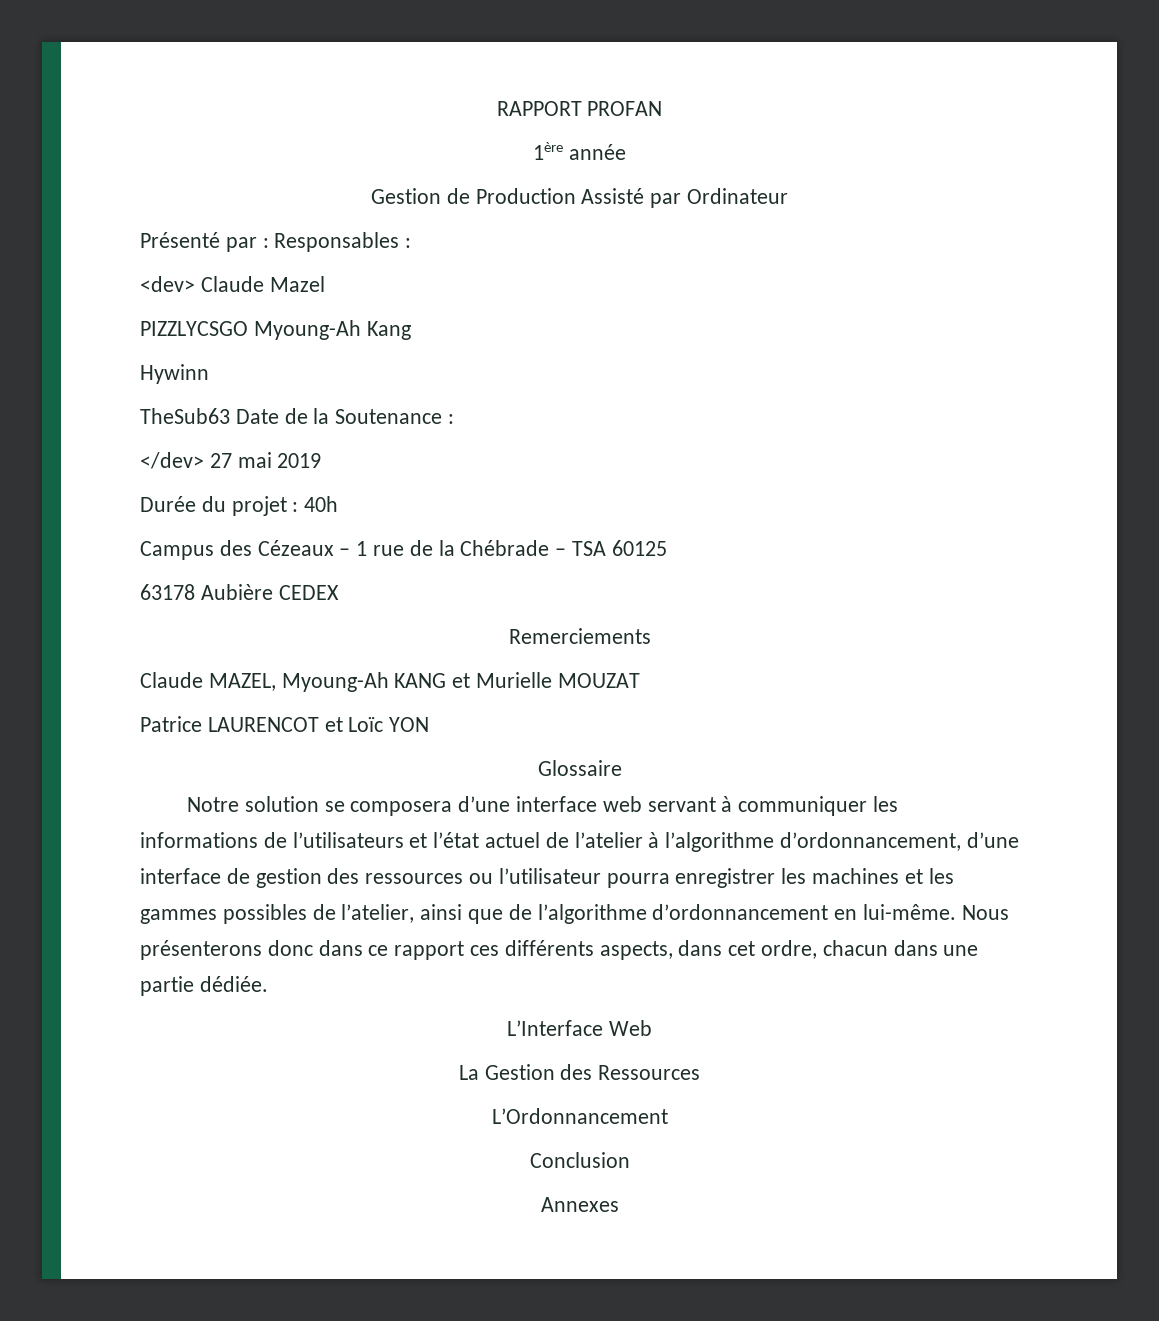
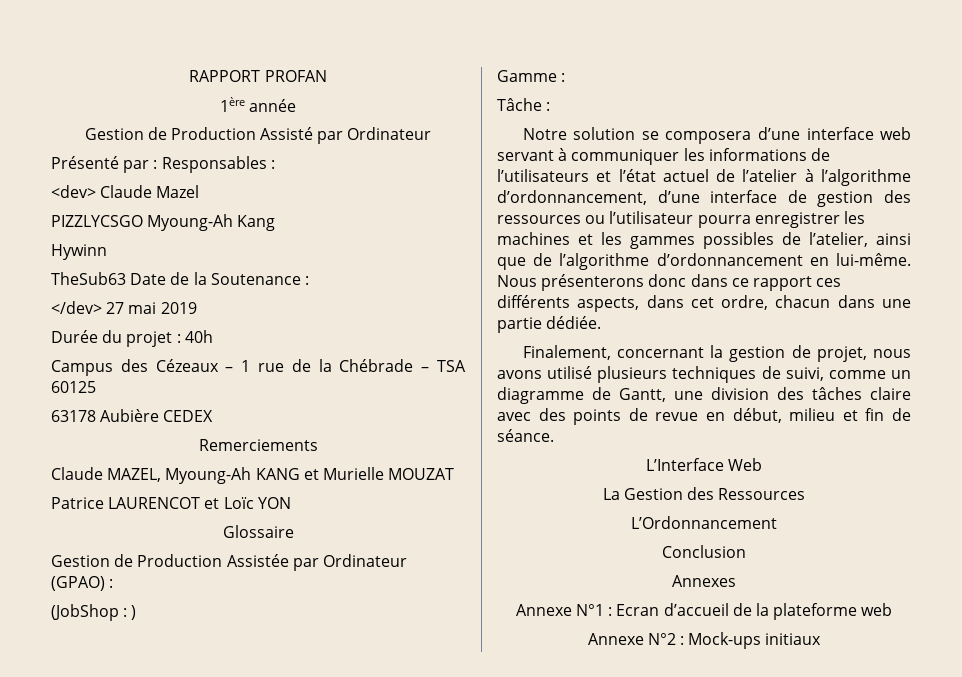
+ Gestion de Production Assistée par Ordinateur (GPAO) :
+ (JobShop : )
+ Gamme :
+ Tâche :
+ Finalement, concernant la gestion de projet, nous avons utilisé plusieurs techniques de suivi, comme un diagramme de Gantt, une division des tâches claire avec des points de revue en début, milieu et fin de séance.
+ Annexe N°1 : Ecran d’accueil de la plateforme web
+ Annexe N°2 : Mock-ups initiaux

